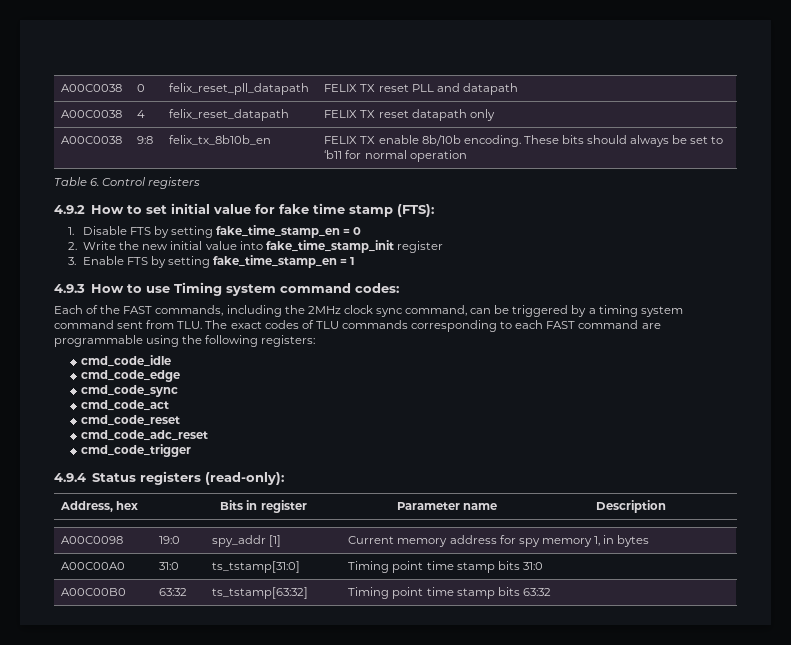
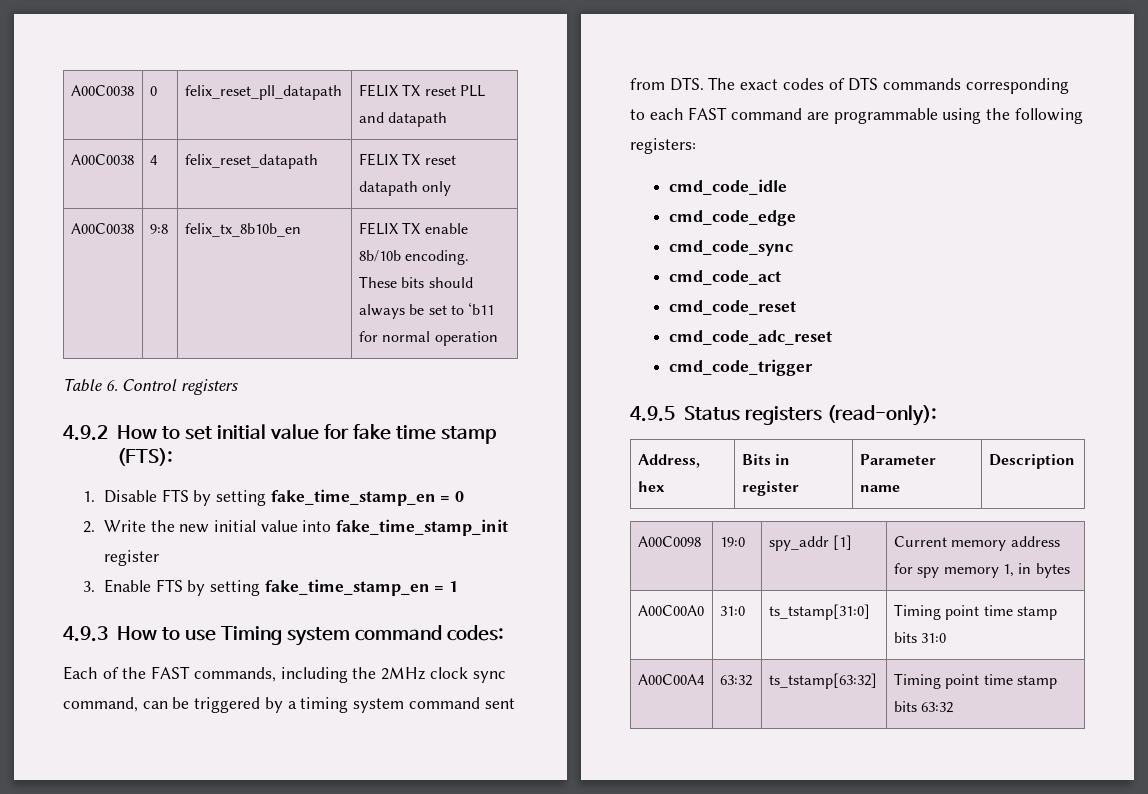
- Each of the FAST commands, including the 2MHz clock sync command, can be triggered by a timing system command sent from TLU. The exact codes of TLU commands corresponding to each FAST command are programmable using the following registers:
+ Each of the FAST commands, including the 2MHz clock sync command, can be triggered by a timing system command sent from DTS. The exact codes of DTS commands corresponding to each FAST command are programmable using the following registers:
- 4.9.4 Status registers (read-only):
+ 4.9.5 Status registers (read-only):
- A00C00B0 | 63:32 | ts_tstamp[63:32] | Timing point time stamp bits 63:32
+ A00C00A4 | 63:32 | ts_tstamp[63:32] | Timing point time stamp bits 63:32

